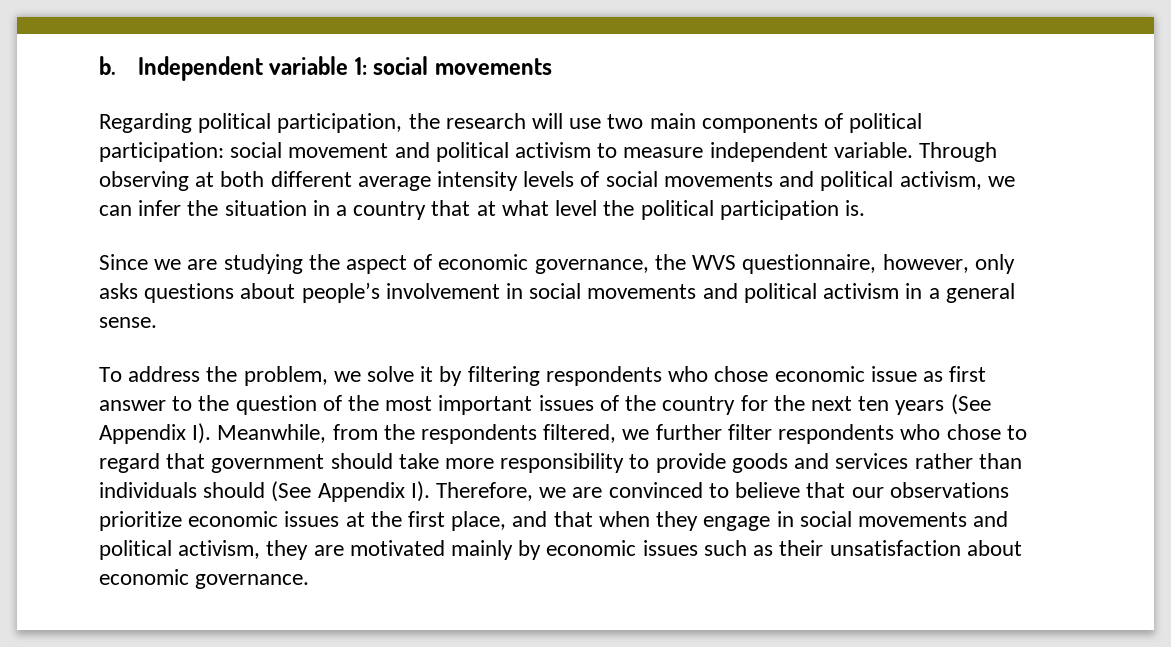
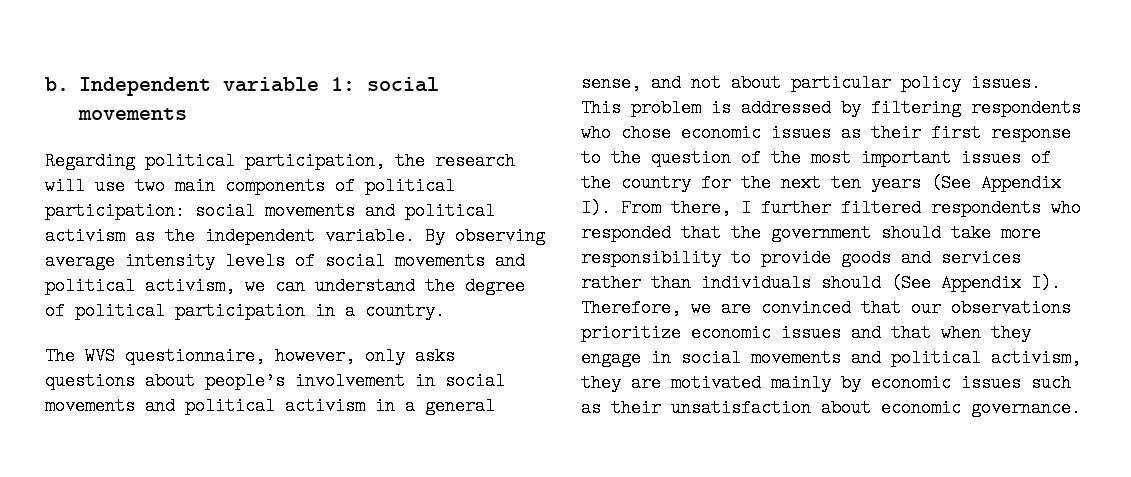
- social movement and political activism to measure independent variable. Through observing at both different average intensity levels of social movements and political activism, we can infer the situation in a country that at what level the political participation is.
- Since we are studying the aspect of economic governance, the WVS questionnaire, however, only asks questions about people’s involvement in social movements and political activism in a general sense.
- To address the problem, we solve it by filtering respondents who chose economic issue as first answer to the question of the most important issues of the country for the next ten years (See Appendix I). Meanwhile, from the respondents filtered, we further filter respondents who chose to regard that government should take more responsibility to provide goods and services rather than individuals should (See Appendix I). Therefore, we are convinced to believe that our observations prioritize economic issues at the first place, and that when they engage in social movements and political activism, they are motivated mainly by economic issues such as their unsatisfaction about economic governance.
+ social movements and political activism as the independent variable. By observing average intensity levels of social movements and political activism, we can understand the degree of political participation in a country.
+ The WVS questionnaire, however, only asks questions about people’s involvement in social movements and political activism in a general sense, and not about particular policy issues. This problem is addressed by filtering respondents who chose economic issues as their first response to the question of the most important issues of the country for the next ten years (See Appendix I). From there, I further filtered respondents who responded that the government should take more responsibility to provide goods and services rather than individuals should (See Appendix I). Therefore, we are convinced that our observations prioritize economic issues and that when they engage in social movements and political activism, they are motivated mainly by economic issues such as their unsatisfaction about economic governance.

